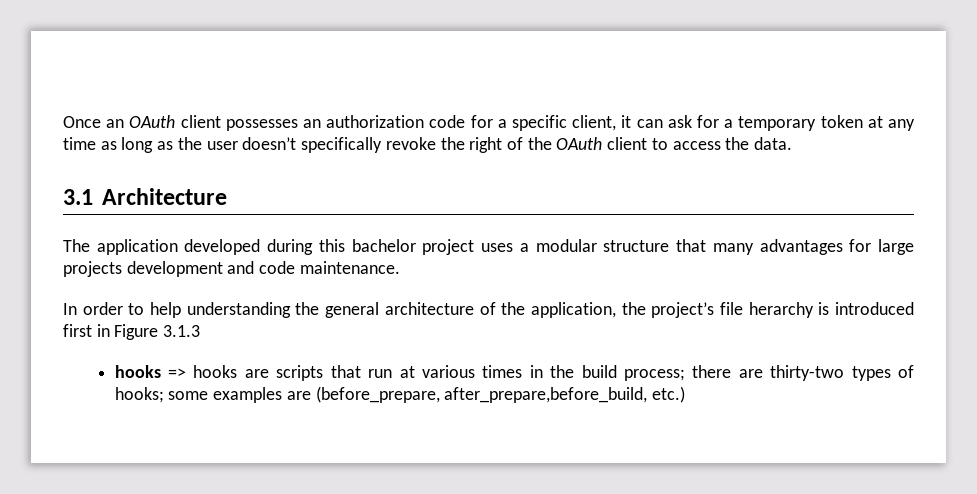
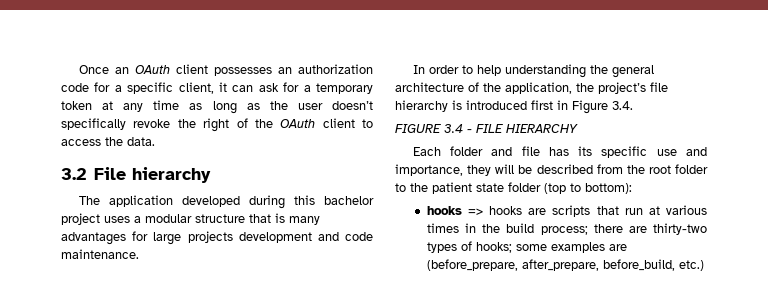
- 3.1 Architecture
+ 3.2 File hierarchy
- The application developed during this bachelor project uses a modular structure that many advantages for large projects development and code maintenance.
+ The application developed during this bachelor project uses a modular structure that is many advantages for large projects development and code maintenance.
- In order to help understanding the general architecture of the application, the project’s file herarchy is introduced first in Figure 3.1.3
+ In order to help understanding the general architecture of the application, the project’s file hierarchy is introduced first in Figure 3.4.
+ FIGURE 3.4 - FILE HIERARCHY
+ Each folder and file has its specific use and importance, they will be described from the root folder to the patient state folder (top to bottom):
- hooks => hooks are scripts that run at various times in the build process; there are thirty-two types of hooks; some examples are (before_prepare, after_prepare,before_build, etc.)
+ hooks => hooks are scripts that run at various times in the build process; there are thirty-two types of hooks; some examples are (before_prepare, after_prepare, before_build, etc.)

